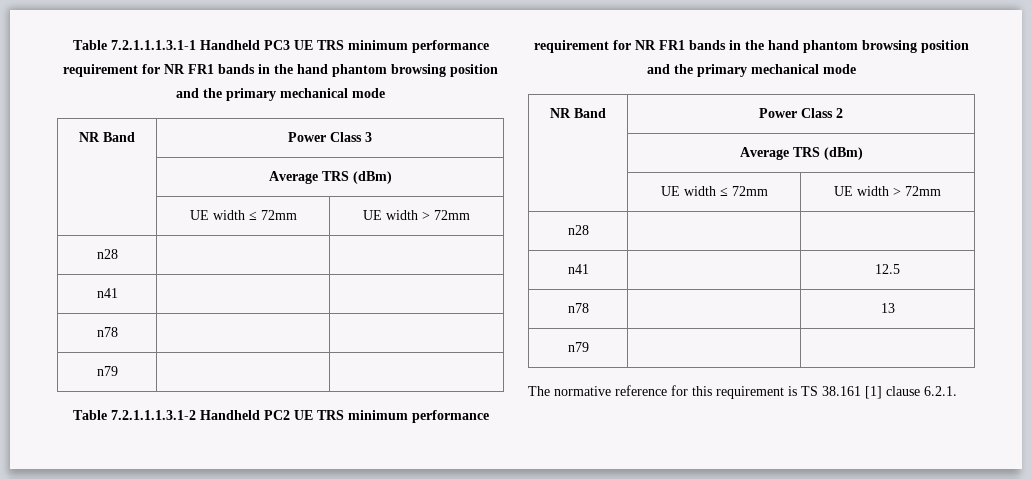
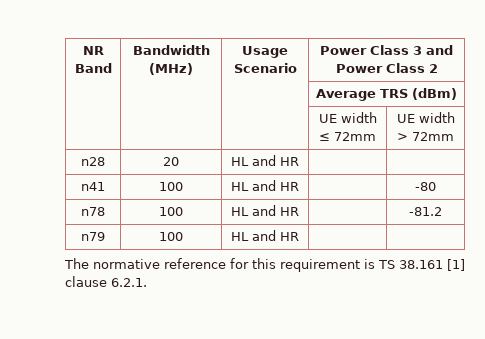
- Table 7.2.1.1.1.3.1-1 Handheld PC3 UE TRS minimum performance requirement for NR FR1 bands in the hand phantom browsing position and the primary mechanical mode
- NR Band | Power Class 3
- | Average TRS (dBm)
- | UE width ≤ 72mm | UE width > 72mm
- n28 | |
- n41 | |
- n78 | |
- n79 | |
- Table 7.2.1.1.1.3.1-2 Handheld PC2 UE TRS minimum performance requirement for NR FR1 bands in the hand phantom browsing position and the primary mechanical mode
- NR Band | Power Class 2
- | Average TRS (dBm)
- | UE width ≤ 72mm | UE width > 72mm
- n28 | |
- n41 | | 12.5
- n78 | | 13
- n79 | |
+ NR Band | Bandwidth (MHz) | Usage Scenario | Power Class 3 and Power Class 2
+ | | | Average TRS (dBm)
+ | | | UE width ≤ 72mm | UE width > 72mm
+ n28 | 20 | HL and HR | |
+ n41 | 100 | HL and HR | | -80
+ n78 | 100 | HL and HR | | -81.2
+ n79 | 100 | HL and HR | |

